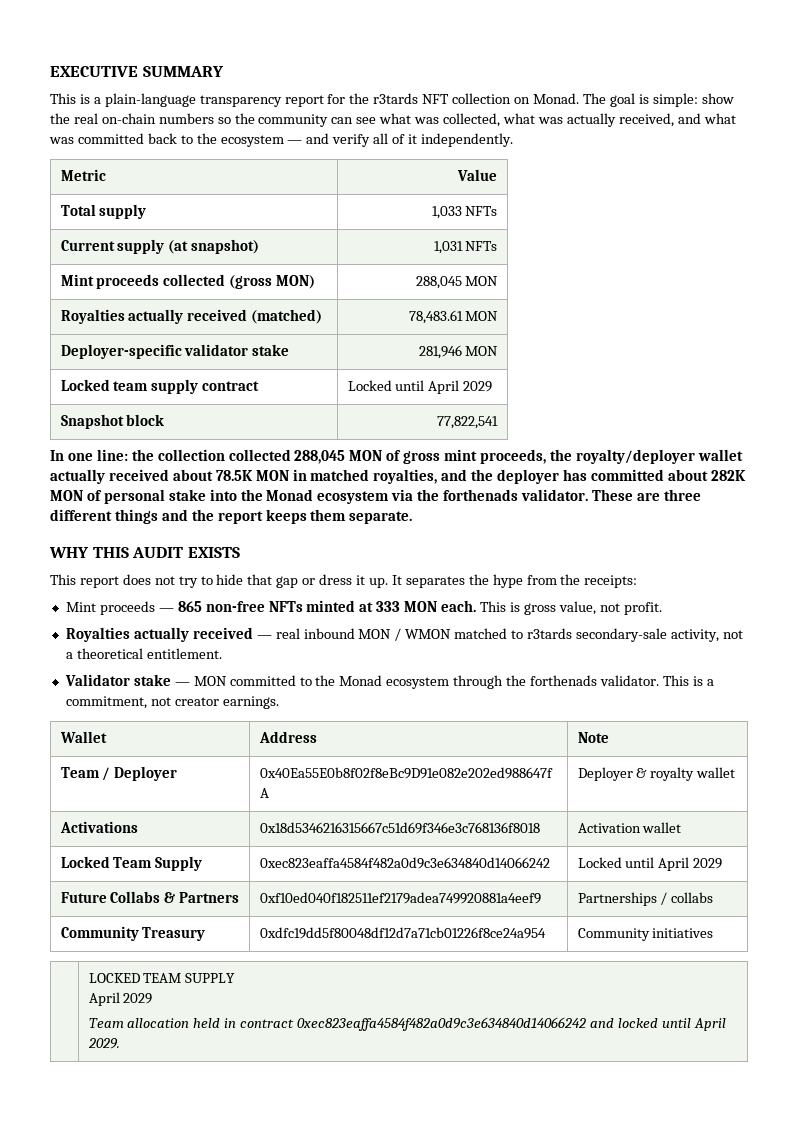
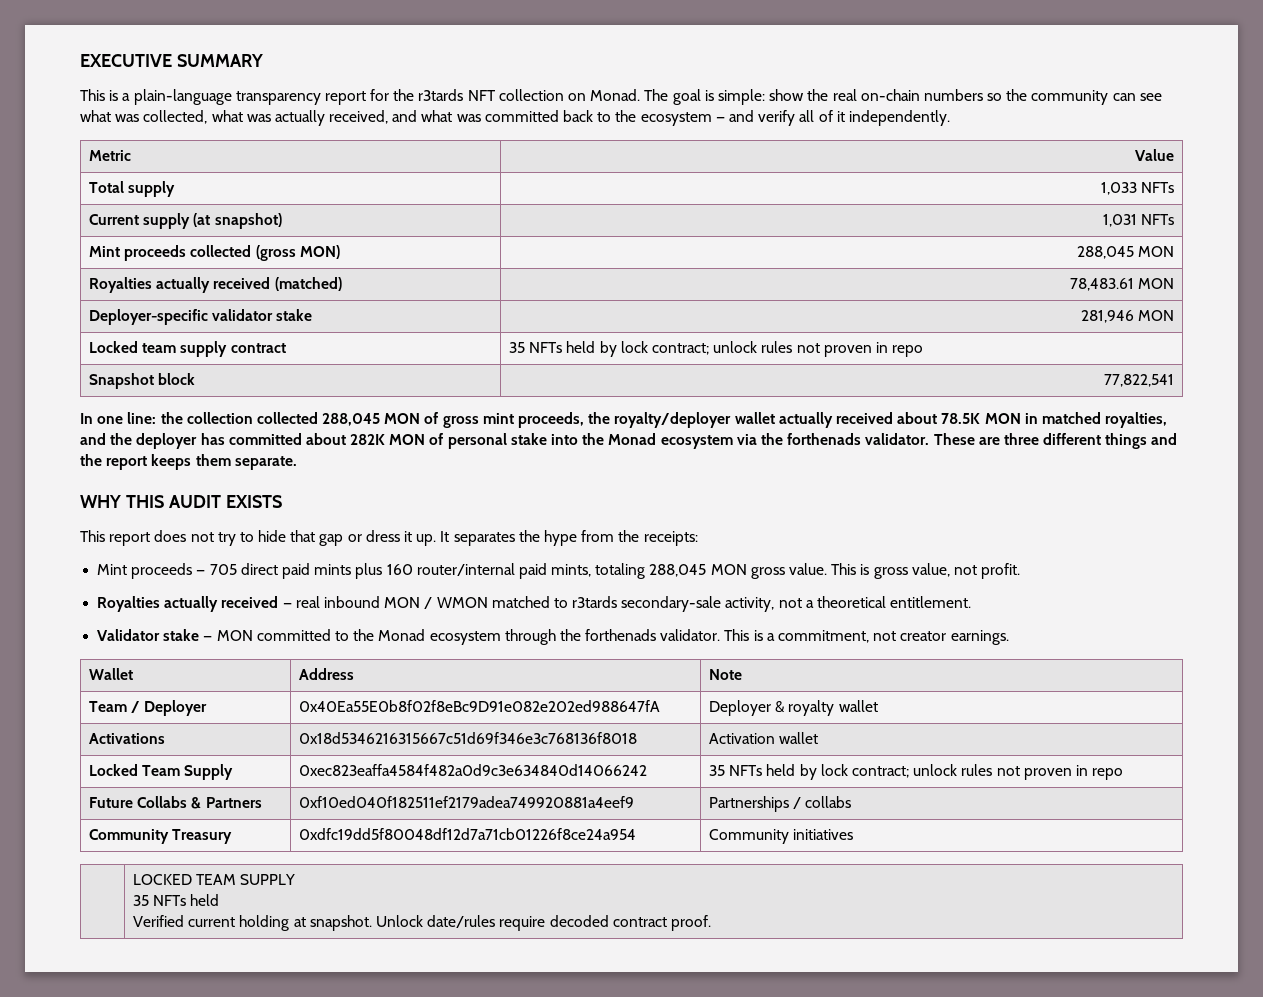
- Locked team supply contract | Locked until April 2029
+ Locked team supply contract | 35 NFTs held by lock contract; unlock rules not proven in repo
- Mint proceeds — 865 non-free NFTs minted at 333 MON each.
+ Mint proceeds — 705 direct paid mints plus 160 router/internal paid mints, totaling 288,045 MON gross value.
- Locked Team Supply | 0xec823eaffa4584f482a0d9c3e634840d14066242 | Locked until April 2029
+ Locked Team Supply | 0xec823eaffa4584f482a0d9c3e634840d14066242 | 35 NFTs held by lock contract; unlock rules not proven in repo
  | LOCKED TEAM SUPPLY
- April 2029
- Team allocation held in contract 0xec823eaffa4584f482a0d9c3e634840d14066242 and locked until April 2029.
+ 35 NFTs held
+ Verified current holding at snapshot. Unlock date/rules require decoded contract proof.

